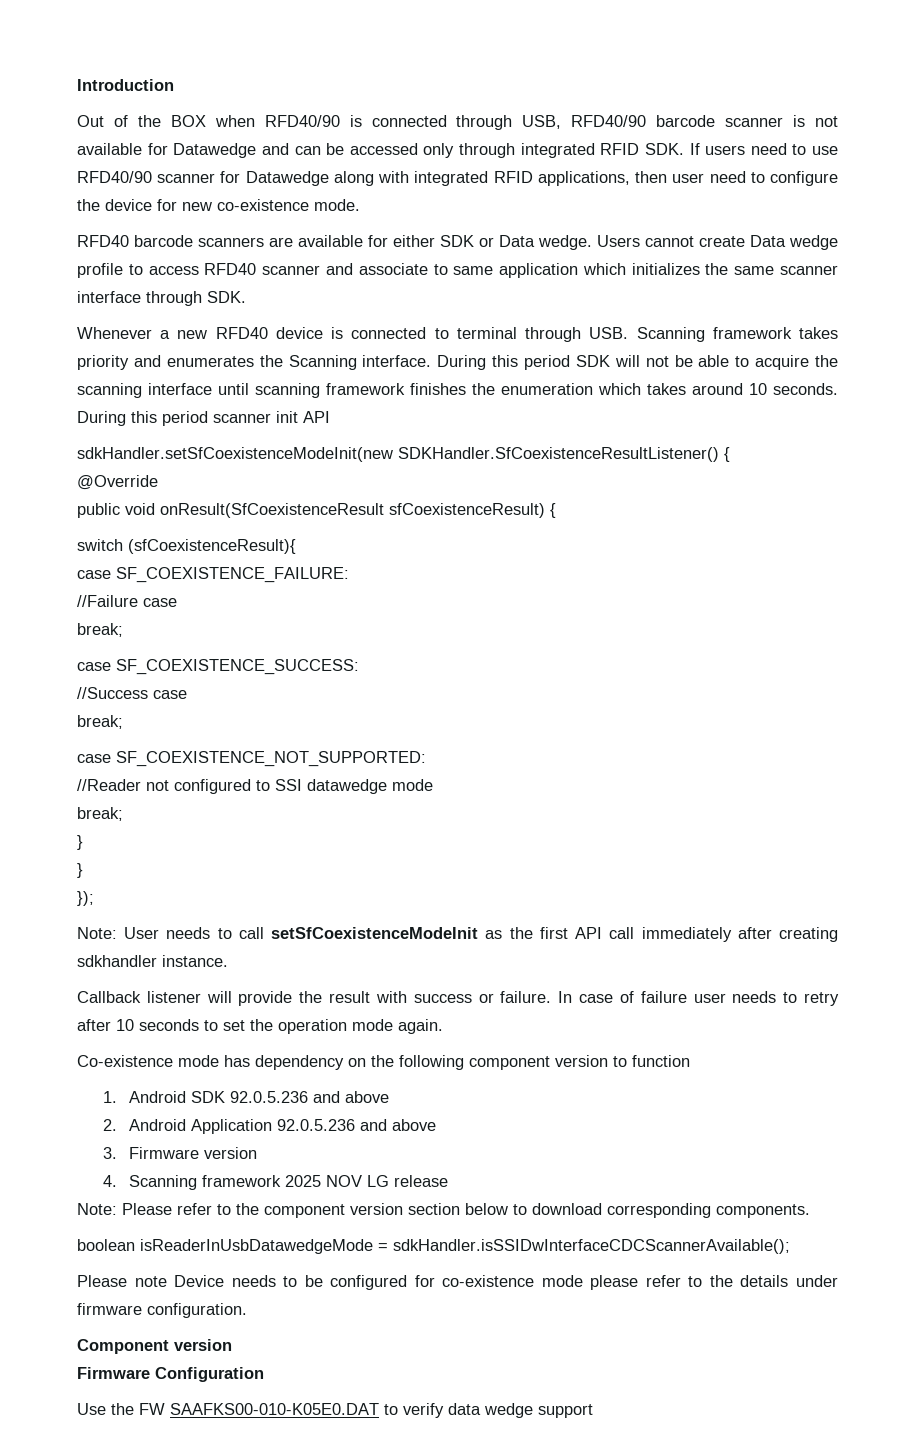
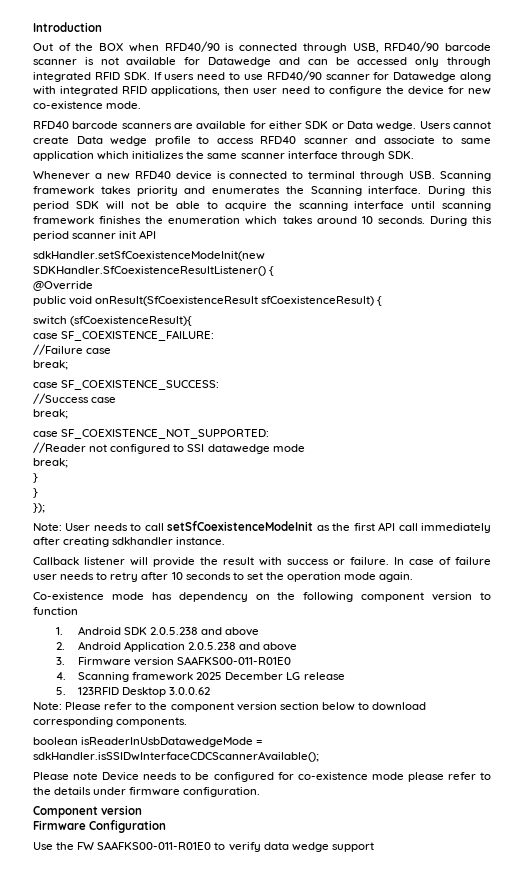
- 1. Android SDK 92.0.5.236 and above
+ 1. Android SDK 2.0.5.238 and above
- 2. Android Application 92.0.5.236 and above
+ 2. Android Application 2.0.5.238 and above
- 3. Firmware version
+ 3. Firmware version SAAFKS00-011-R01E0
- 4. Scanning framework 2025 NOV LG release
+ 4. Scanning framework 2025 December LG release
+ 5. 123RFID Desktop 3.0.0.62
- Use the FW SAAFKS00-010-K05E0.DAT to verify data wedge support
+ Use the FW SAAFKS00-011-R01E0 to verify data wedge support

